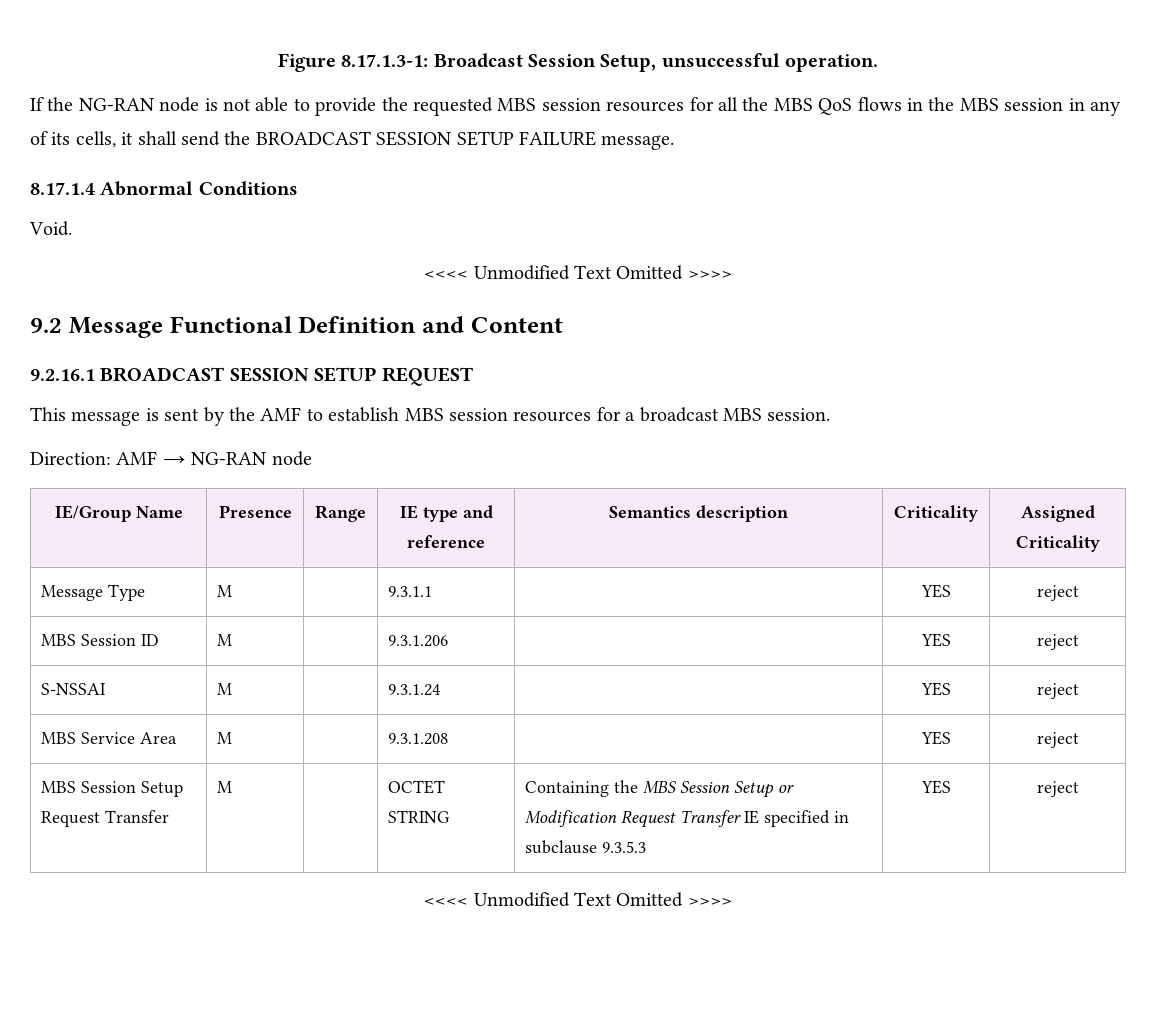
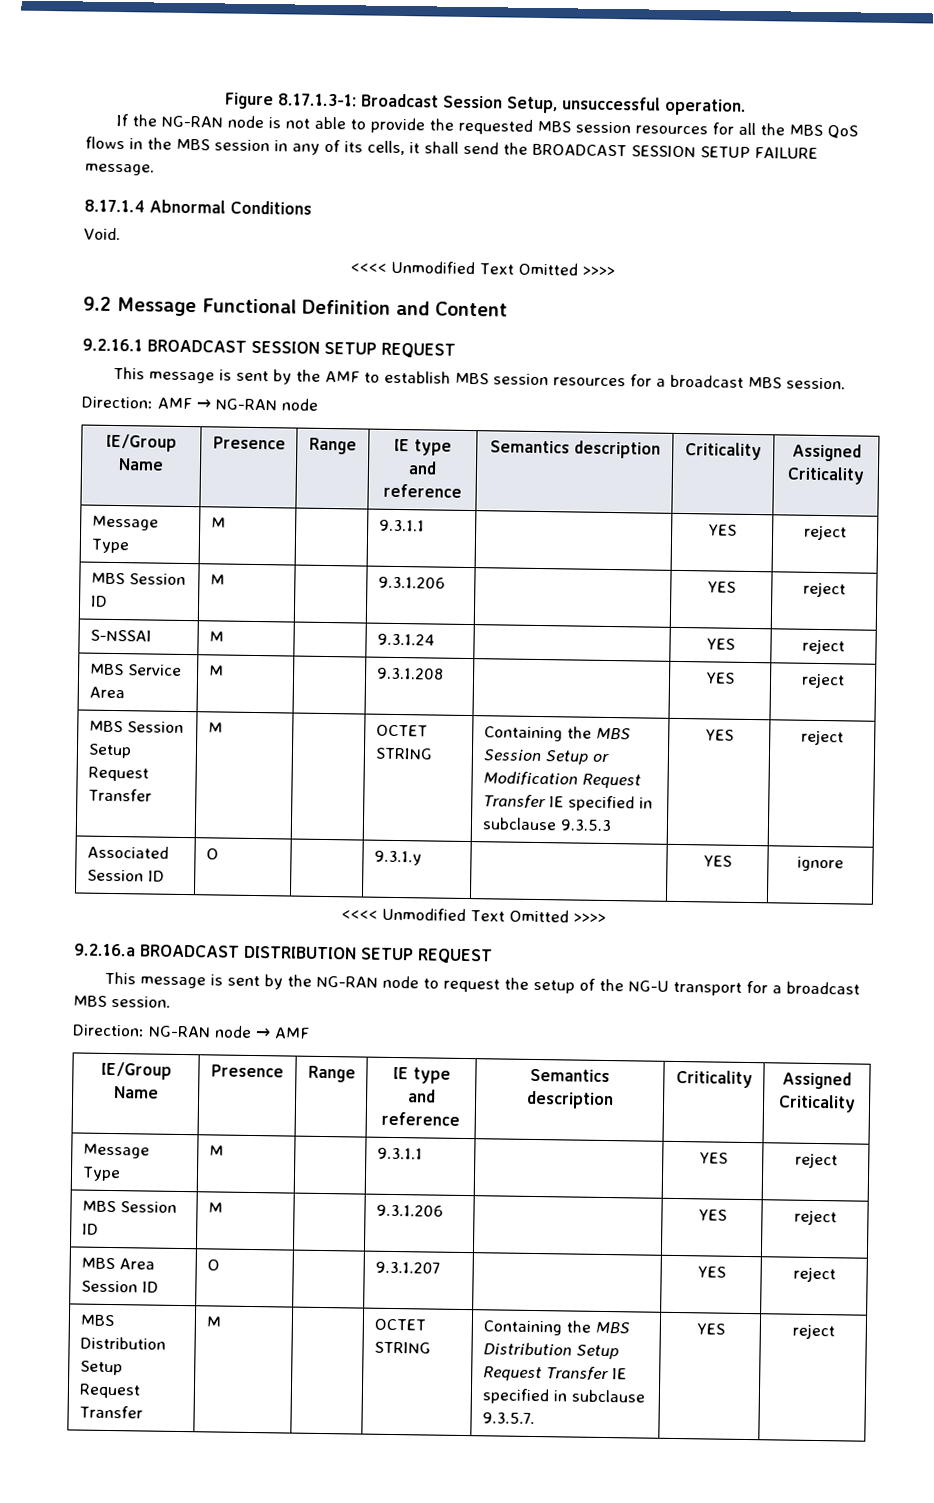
  MBS Session Setup Request Transfer | M | | OCTET STRING | Containing the MBS Session Setup or Modification Request Transfer IE specified in subclause 9.3.5.3 | YES | reject
+ Associated Session ID | O | | 9.3.1.y | | YES | ignore
  <<<< Unmodified Text Omitted >>>>
+ 9.2.16.a BROADCAST DISTRIBUTION SETUP REQUEST
+ This message is sent by the NG-RAN node to request the setup of the NG-U transport for a broadcast MBS session.
+ Direction: NG-RAN node → AMF
+ IE/Group Name | Presence | Range | IE type and reference | Semantics description | Criticality | Assigned Criticality
+ Message Type | M | | 9.3.1.1 | | YES | reject
+ MBS Session ID | M | | 9.3.1.206 | | YES | reject
+ MBS Area Session ID | O | | 9.3.1.207 | | YES | reject
+ MBS Distribution Setup Request Transfer | M | | OCTET STRING | Containing the MBS Distribution Setup Request Transfer IE specified in subclause 9.3.5.7. | YES | reject

